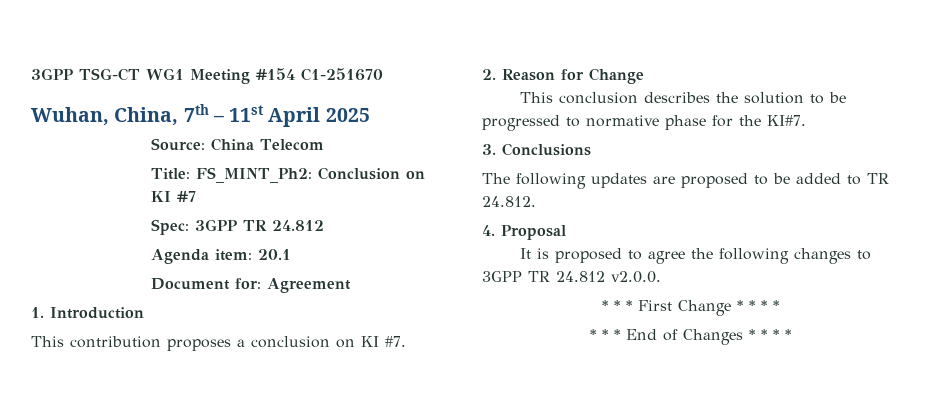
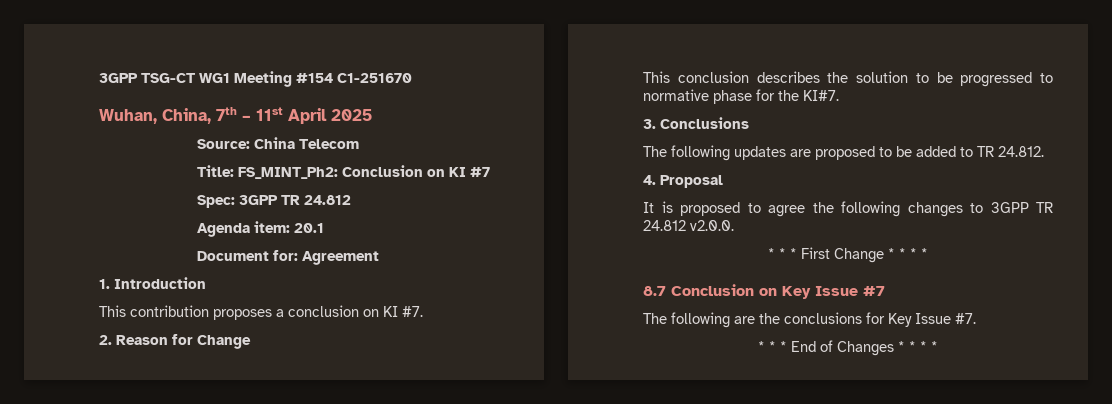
+ 8.7 Conclusion on Key Issue #7
+ The following are the conclusions for Key Issue #7.

